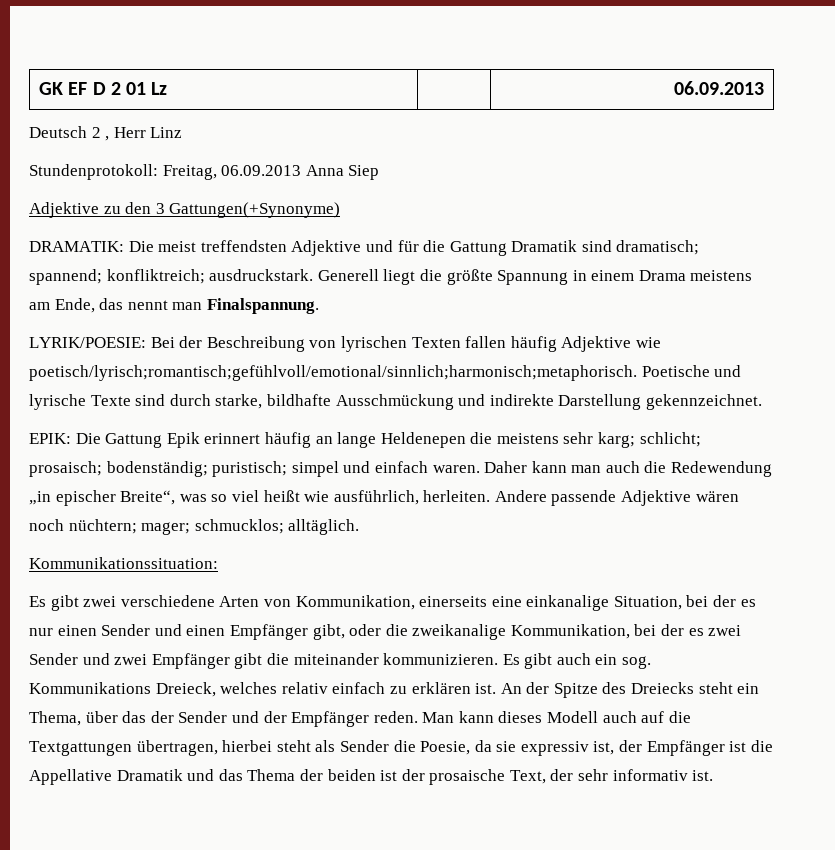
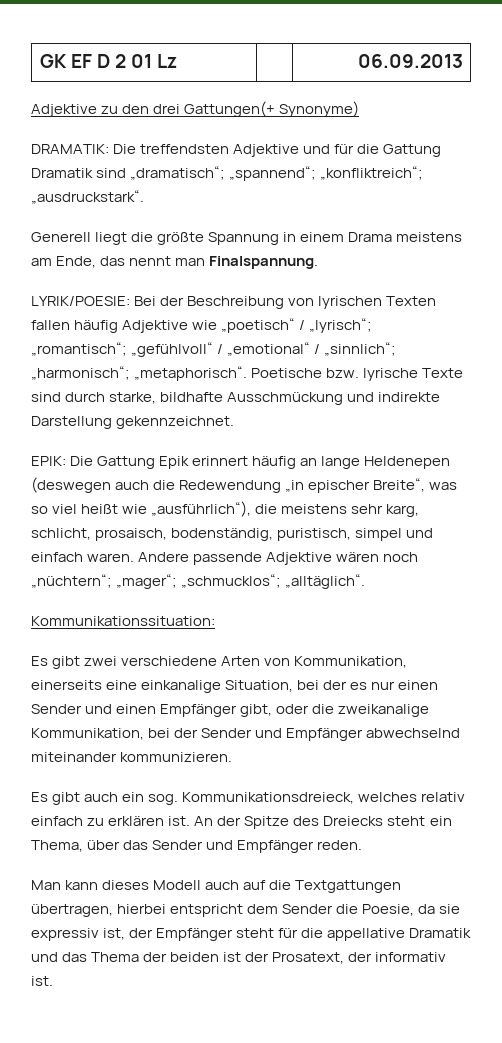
- Deutsch 2 , Herr Linz
- Stundenprotokoll: Freitag, 06.09.2013 Anna Siep
- Adjektive zu den 3 Gattungen(+Synonyme)
+ Adjektive zu den drei Gattungen(+ Synonyme)
- DRAMATIK: Die meist treffendsten Adjektive und für die Gattung Dramatik sind dramatisch; spannend; konfliktreich; ausdruckstark. Generell liegt die größte Spannung in einem Drama meistens am Ende, das nennt man Finalspannung.
+ DRAMATIK: Die treffendsten Adjektive und für die Gattung Dramatik sind „dramatisch“; „spannend“; „konfliktreich“; „ausdruckstark“.
+ Generell liegt die größte Spannung in einem Drama meistens am Ende, das nennt man Finalspannung.
- LYRIK/POESIE: Bei der Beschreibung von lyrischen Texten fallen häufig Adjektive wie poetisch/lyrisch;romantisch;gefühlvoll/emotional/sinnlich;harmonisch;metaphorisch. Poetische und lyrische Texte sind durch starke, bildhafte Ausschmückung und indirekte Darstellung gekennzeichnet.
+ LYRIK/POESIE: Bei der Beschreibung von lyrischen Texten fallen häufig Adjektive wie „poetisch“ / „lyrisch“; „romantisch“; „gefühlvoll“ / „emotional“ / „sinnlich“; „harmonisch“; „metaphorisch“. Poetische bzw. lyrische Texte sind durch starke, bildhafte Ausschmückung und indirekte Darstellung gekennzeichnet.
- EPIK: Die Gattung Epik erinnert häufig an lange Heldenepen die meistens sehr karg; schlicht; prosaisch; bodenständig; puristisch; simpel und einfach waren. Daher kann man auch die Redewendung „in epischer Breite“, was so viel heißt wie ausführlich, herleiten.
+ EPIK: Die Gattung Epik erinnert häufig an lange Heldenepen (deswegen auch die Redewendung „in epischer Breite“, was so viel heißt wie „ausführlich“), die meistens sehr karg, schlicht, prosaisch, bodenständig, puristisch, simpel und einfach waren.
- Andere passende Adjektive wären noch nüchtern; mager; schmucklos; alltäglich.
+ Andere passende Adjektive wären noch „nüchtern“; „mager“; „schmucklos“; „alltäglich“.
- Es gibt zwei verschiedene Arten von Kommunikation, einerseits eine einkanalige Situation, bei der es nur einen Sender und einen Empfänger gibt, oder die zweikanalige Kommunikation, bei der es zwei Sender und zwei Empfänger gibt die miteinander kommunizieren. Es gibt auch ein sog. Kommunikations Dreieck, welches relativ einfach zu erklären ist.
+ Es gibt zwei verschiedene Arten von Kommunikation, einerseits eine einkanalige Situation, bei der es nur einen Sender und einen Empfänger gibt, oder die zweikanalige Kommunikation, bei der Sender und Empfänger abwechselnd miteinander kommunizieren.
+ Es gibt auch ein sog. Kommunikationsdreieck, welches relativ einfach zu erklären ist.
- An der Spitze des Dreiecks steht ein Thema, über das der Sender und der Empfänger reden. Man kann dieses Modell auch auf die Textgattungen übertragen, hierbei steht als Sender die Poesie, da sie expressiv ist, der Empfänger ist die Appellative Dramatik und das Thema der beiden ist der prosaische Text, der sehr informativ ist.
+ An der Spitze des Dreiecks steht ein Thema, über das Sender und Empfänger reden.
+ Man kann dieses Modell auch auf die Textgattungen übertragen, hierbei entspricht dem Sender die Poesie, da sie expressiv ist, der Empfänger steht für die appellative Dramatik und das Thema der beiden ist der Prosatext, der informativ ist.

